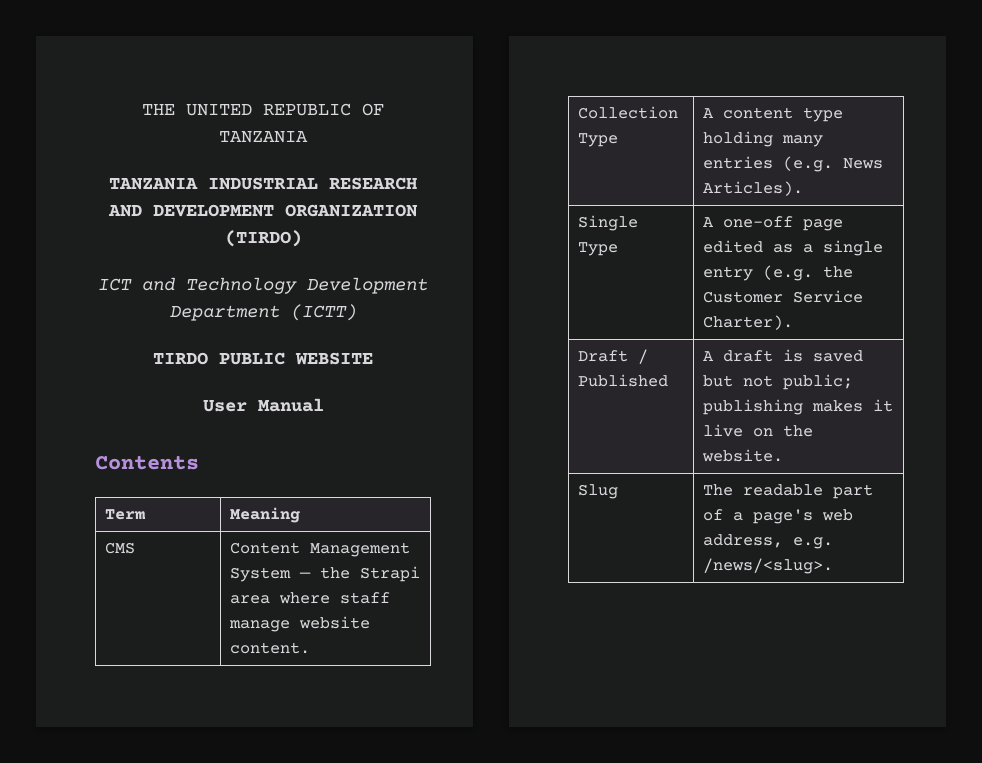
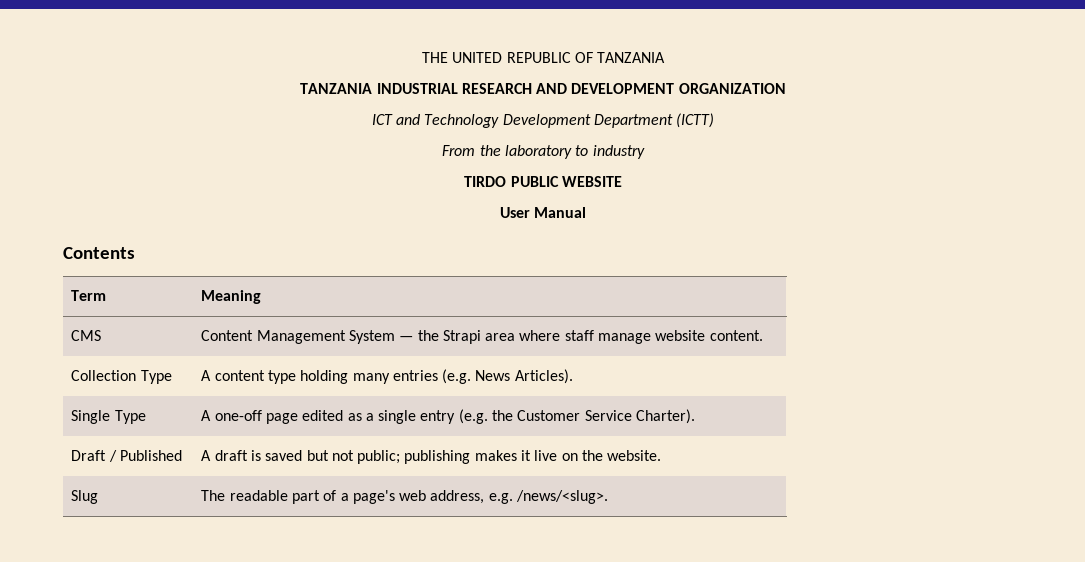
- TANZANIA INDUSTRIAL RESEARCH AND DEVELOPMENT ORGANIZATION (TIRDO)
+ TANZANIA INDUSTRIAL RESEARCH AND DEVELOPMENT ORGANIZATION
+ From the laboratory to industry

